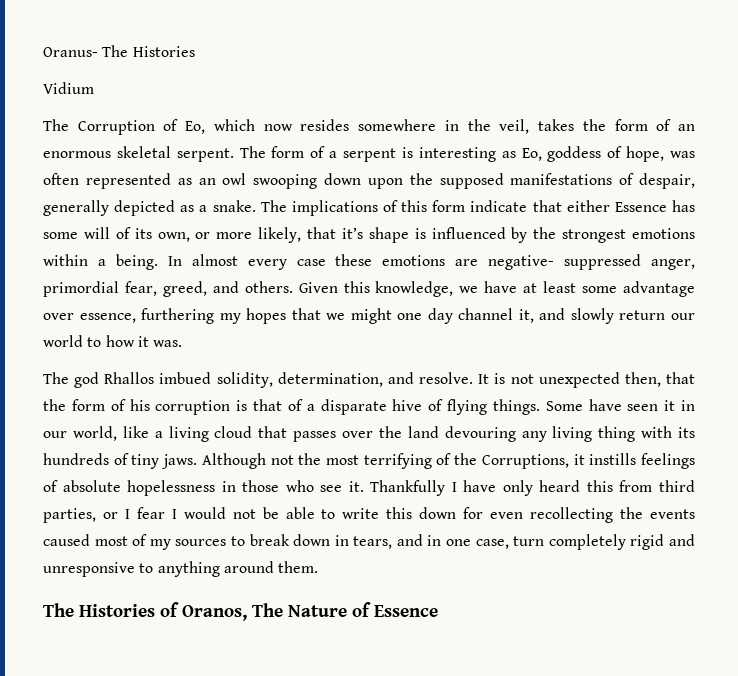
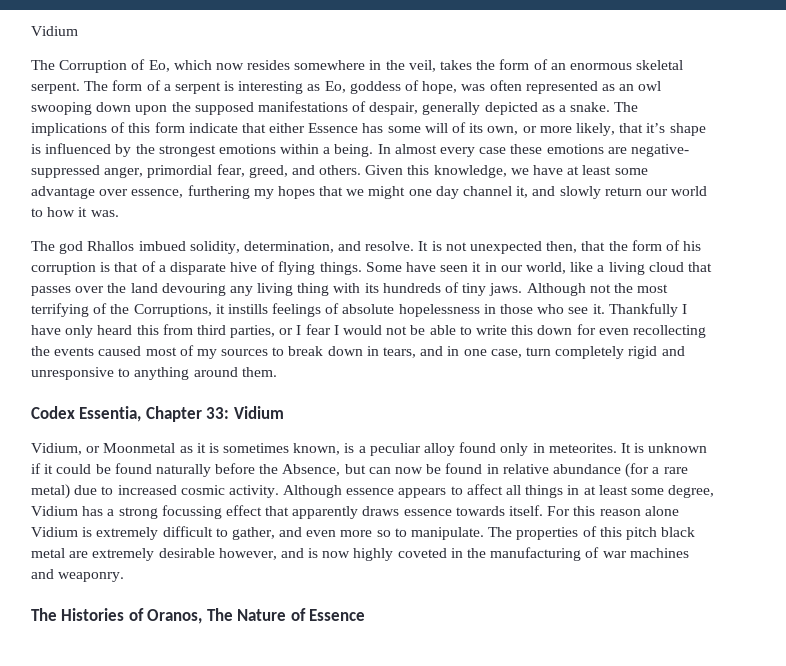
- Oranus- The Histories
+ Codex Essentia, Chapter 33: Vidium
+ Vidium, or Moonmetal as it is sometimes known, is a peculiar alloy found only in meteorites. It is unknown if it could be found naturally before the Absence, but can now be found in relative abundance (for a rare metal) due to increased cosmic activity. Although essence appears to affect all things in at least some degree, Vidium has a strong focussing effect that apparently draws essence towards itself. For this reason alone Vidium is extremely difficult to gather, and even more so to manipulate. The properties of this pitch black metal are extremely desirable however, and is now highly coveted in the manufacturing of war machines and weaponry.

